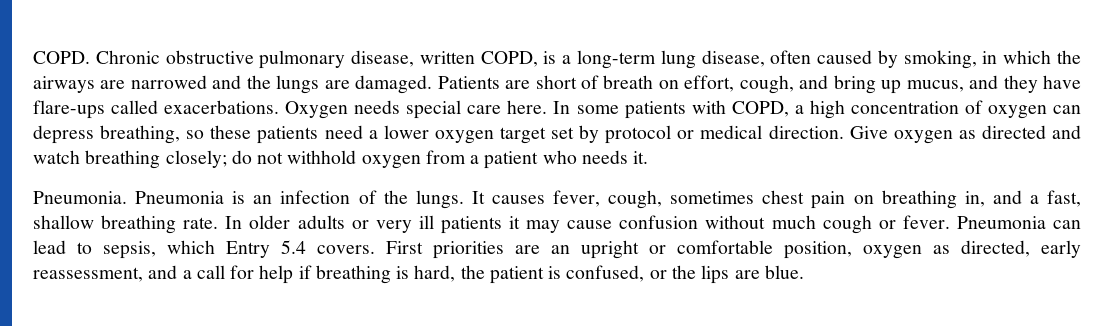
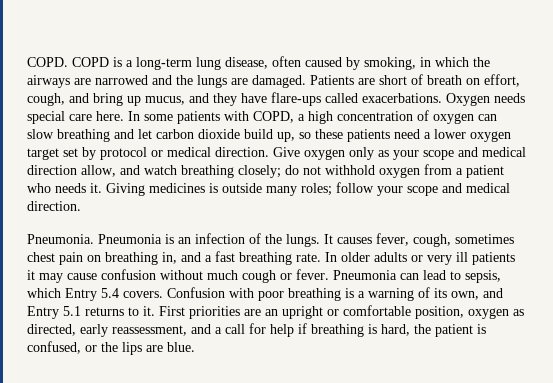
- Chronic obstructive pulmonary disease, written COPD, is a long-term lung disease, often caused by smoking, in which the airways are narrowed and the lungs are damaged.
+ COPD is a long-term lung disease, often caused by smoking, in which the airways are narrowed and the lungs are damaged.
- In some patients with COPD, a high concentration of oxygen can depress breathing, so these patients need a lower oxygen target set by protocol or medical direction.
+ In some patients with COPD, a high concentration of oxygen can slow breathing and let carbon dioxide build up, so these patients need a lower oxygen target set by protocol or medical direction.
- Give oxygen as directed and watch breathing closely; do not withhold oxygen from a patient who needs it.
+ Give oxygen only as your scope and medical direction allow, and watch breathing closely; do not withhold oxygen from a patient who needs it. Giving medicines is outside many roles; follow your scope and medical direction.
- It causes fever, cough, sometimes chest pain on breathing in, and a fast, shallow breathing rate.
+ It causes fever, cough, sometimes chest pain on breathing in, and a fast breathing rate.
+ Confusion with poor breathing is a warning of its own, and Entry 5.1 returns to it.

